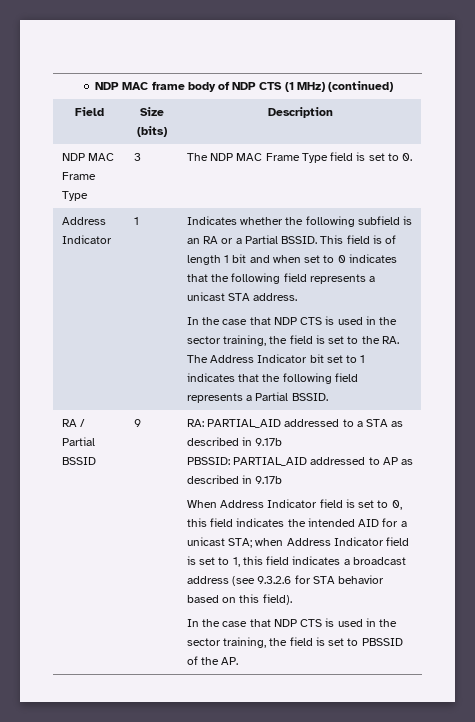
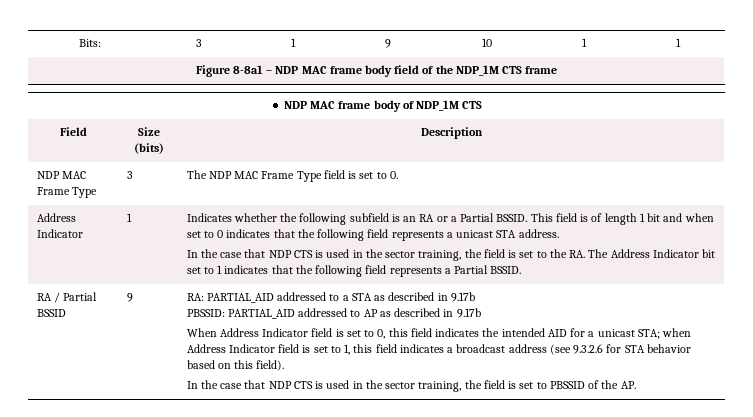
+ Bits: | 3 | 1 | 9 | 10 | 1 | 1
+ Figure 8-8a1 – NDP MAC frame body field of the NDP_1M CTS frame
- NDP MAC frame body of NDP CTS (1 MHz) (continued)
+ NDP MAC frame body of NDP_1M CTS

